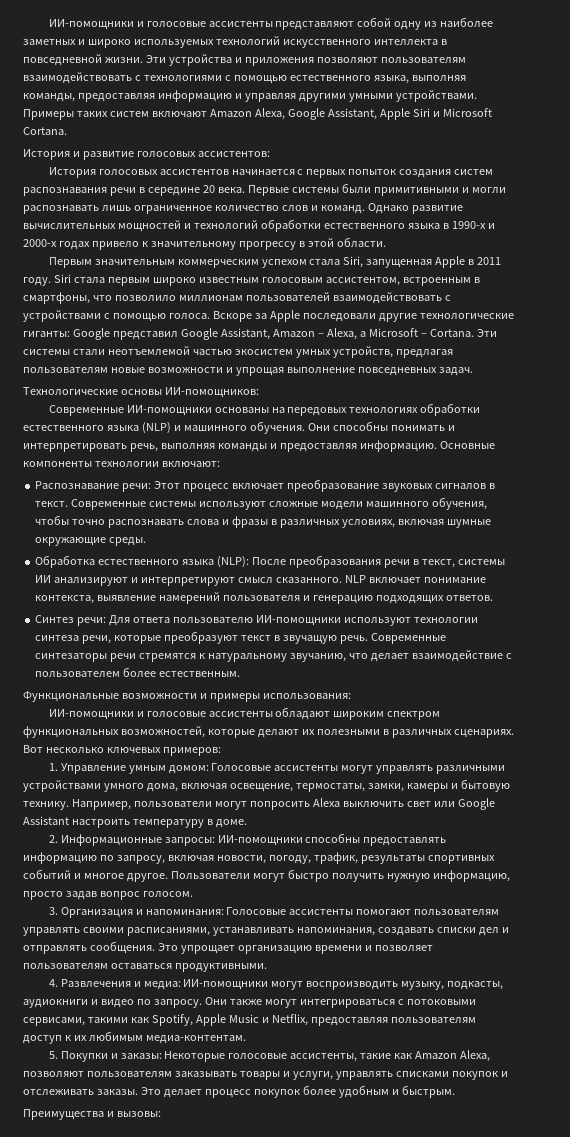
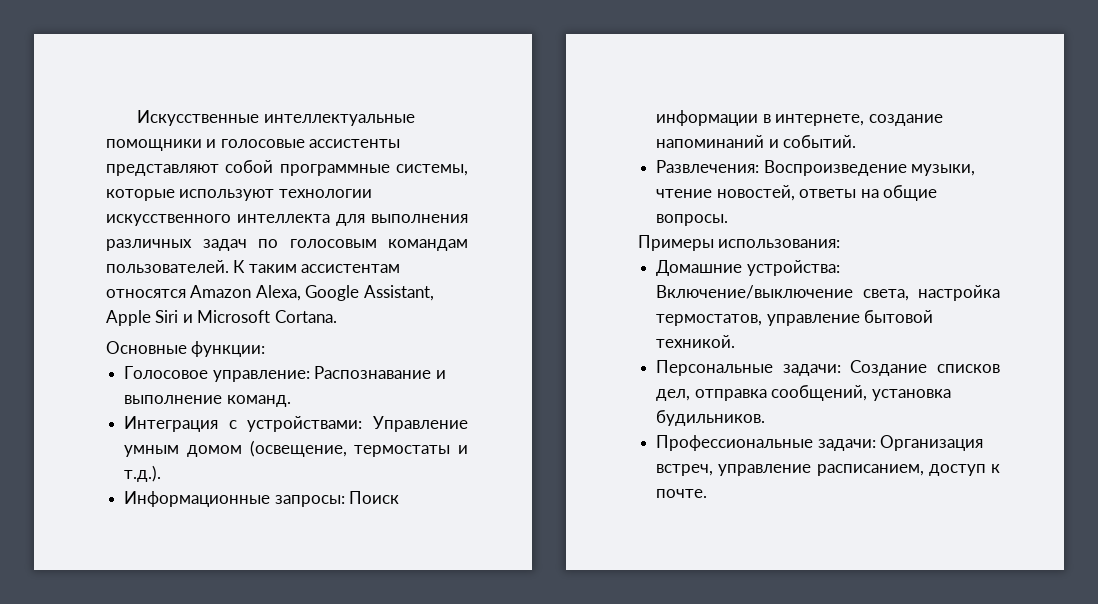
- ИИ-помощники и голосовые ассистенты представляют собой одну из наиболее заметных и широко используемых технологий искусственного интеллекта в повседневной жизни. Эти устройства и приложения позволяют пользователям взаимодействовать с технологиями с помощью естественного языка, выполняя команды, предоставляя информацию и управляя другими умными устройствами. Примеры таких систем включают Amazon Alexa, Google Assistant, Apple Siri и Microsoft Cortana.
+ Искусственные интеллектуальные помощники и голосовые ассистенты представляют собой программные системы, которые используют технологии искусственного интеллекта для выполнения различных задач по голосовым командам пользователей. К таким ассистентам относятся Amazon Alexa, Google Assistant, Apple Siri и Microsoft Cortana.
- История и развитие голосовых ассистентов:
- История голосовых ассистентов начинается с первых попыток создания систем распознавания речи в середине 20 века. Первые системы были примитивными и могли распознавать лишь ограниченное количество слов и команд. Однако развитие вычислительных мощностей и технологий обработки естественного языка в 1990-х и 2000-х годах привело к значительному прогрессу в этой области.
- Первым значительным коммерческим успехом стала Siri, запущенная Apple в 2011 году. Siri стала первым широко известным голосовым ассистентом, встроенным в смартфоны, что позволило миллионам пользователей взаимодействовать с устройствами с помощью голоса. Вскоре за Apple последовали другие технологические гиганты: Google представил Google Assistant, Amazon – Alexa, а Microsoft – Cortana. Эти системы стали неотъемлемой частью экосистем умных устройств, предлагая пользователям новые возможности и упрощая выполнение повседневных задач.
- Технологические основы ИИ-помощников:
- Современные ИИ-помощники основаны на передовых технологиях обработки естественного языка (NLP) и машинного обучения. Они способны понимать и интерпретировать речь, выполняя команды и предоставляя информацию. Основные компоненты технологии включают:
- Распознавание речи: Этот процесс включает преобразование звуковых сигналов в текст. Современные системы используют сложные модели машинного обучения, чтобы точно распознавать слова и фразы в различных условиях, включая шумные окружающие среды.
- Обработка естественного языка (NLP): После преобразования речи в текст, системы ИИ анализируют и интерпретируют смысл сказанного. NLP включает понимание контекста, выявление намерений пользователя и генерацию подходящих ответов.
- Синтез речи: Для ответа пользователю ИИ-помощники используют технологии синтеза речи, которые преобразуют текст в звучащую речь. Современные синтезаторы речи стремятся к натуральному звучанию, что делает взаимодействие с пользователем более естественным.
- Функциональные возможности и примеры использования:
- ИИ-помощники и голосовые ассистенты обладают широким спектром функциональных возможностей, которые делают их полезными в различных сценариях. Вот несколько ключевых примеров:
- 1. Управление умным домом: Голосовые ассистенты могут управлять различными устройствами умного дома, включая освещение, термостаты, замки, камеры и бытовую технику. Например, пользователи могут попросить Alexa выключить свет или Google Assistant настроить температуру в доме.
- 2. Информационные запросы: ИИ-помощники способны предоставлять информацию по запросу, включая новости, погоду, трафик, результаты спортивных событий и многое другое. Пользователи могут быстро получить нужную информацию, просто задав вопрос голосом.
- 3. Организация и напоминания: Голосовые ассистенты помогают пользователям управлять своими расписаниями, устанавливать напоминания, создавать списки дел и отправлять сообщения. Это упрощает организацию времени и позволяет пользователям оставаться продуктивными.
- 4. Развлечения и медиа: ИИ-помощники могут воспроизводить музыку, подкасты, аудиокниги и видео по запросу. Они также могут интегрироваться с потоковыми сервисами, такими как Spotify, Apple Music и Netflix, предоставляя пользователям доступ к их любимым медиа-контентам.
- 5. Покупки и заказы: Некоторые голосовые ассистенты, такие как Amazon Alexa, позволяют пользователям заказывать товары и услуги, управлять списками покупок и отслеживать заказы. Это делает процесс покупок более удобным и быстрым.
- Преимущества и вызовы:
+ Основные функции:
+ Голосовое управление: Распознавание и выполнение команд.
+ Интеграция с устройствами: Управление умным домом (освещение, термостаты и т.д.).
+ Информационные запросы: Поиск информации в интернете, создание напоминаний и событий.
+ Развлечения: Воспроизведение музыки, чтение новостей, ответы на общие вопросы.
+ Примеры использования:
+ Домашние устройства: Включение/выключение света, настройка термостатов, управление бытовой техникой.
+ Персональные задачи: Создание списков дел, отправка сообщений, установка будильников.
+ Профессиональные задачи: Организация встреч, управление расписанием, доступ к почте.

